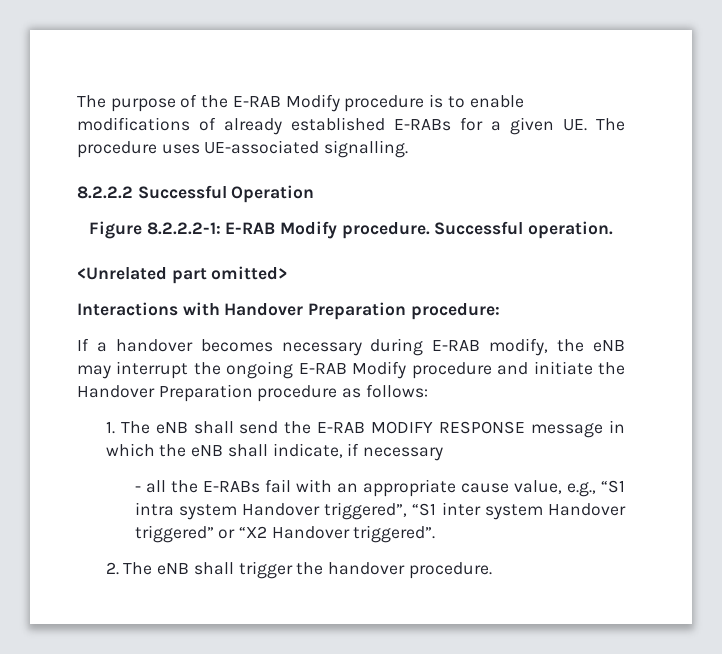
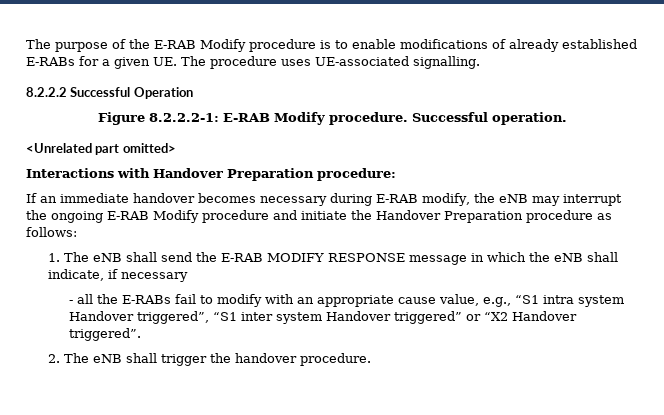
- If a handover becomes necessary during E-RAB modify, the eNB may interrupt the ongoing E-RAB Modify procedure and initiate the Handover Preparation procedure as follows:
+ If an immediate handover becomes necessary during E-RAB modify, the eNB may interrupt the ongoing E-RAB Modify procedure and initiate the Handover Preparation procedure as follows:
- - all the E-RABs fail with an appropriate cause value, e.g., “S1 intra system Handover triggered”, “S1 inter system Handover triggered” or “X2 Handover triggered”.
+ - all the E-RABs fail to modify with an appropriate cause value, e.g., “S1 intra system Handover triggered”, “S1 inter system Handover triggered” or “X2 Handover triggered”.

